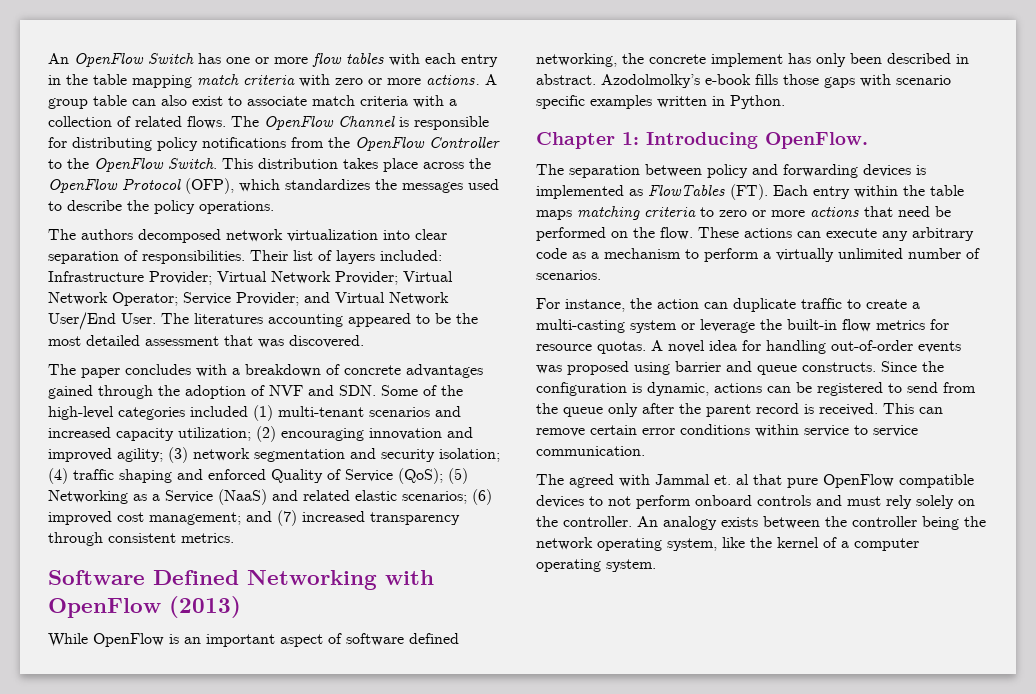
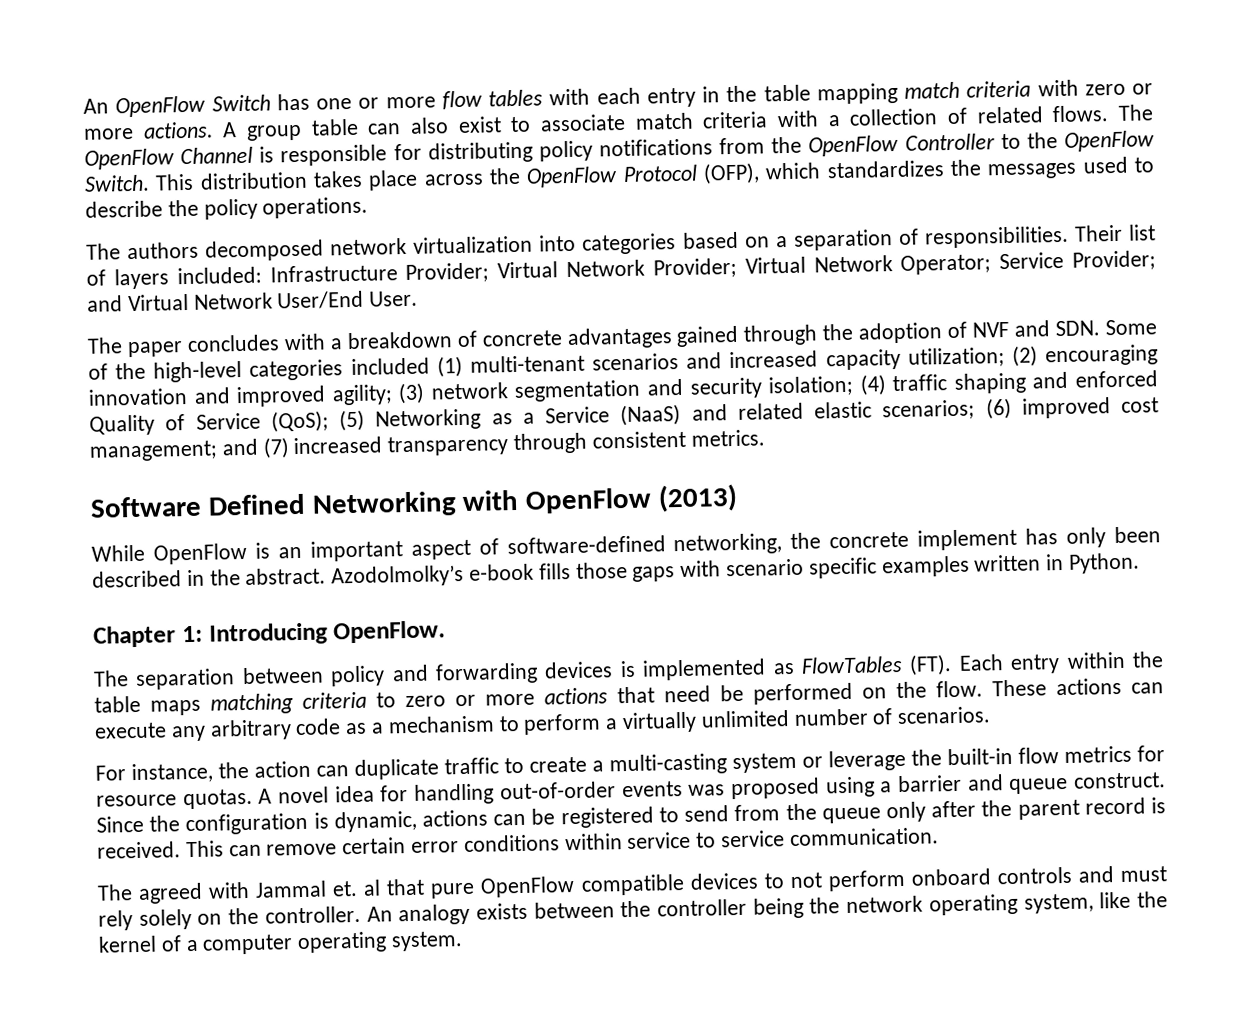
- The authors decomposed network virtualization into clear separation of responsibilities.
+ The authors decomposed network virtualization into categories based on a separation of responsibilities.
- The literatures accounting appeared to be the most detailed assessment that was discovered.
- While OpenFlow is an important aspect of software defined networking, the concrete implement has only been described in abstract.
+ While OpenFlow is an important aspect of software-defined networking, the concrete implement has only been described in the abstract.
- A novel idea for handling out-of-order events was proposed using barrier and queue constructs.
+ A novel idea for handling out-of-order events was proposed using a barrier and queue construct.

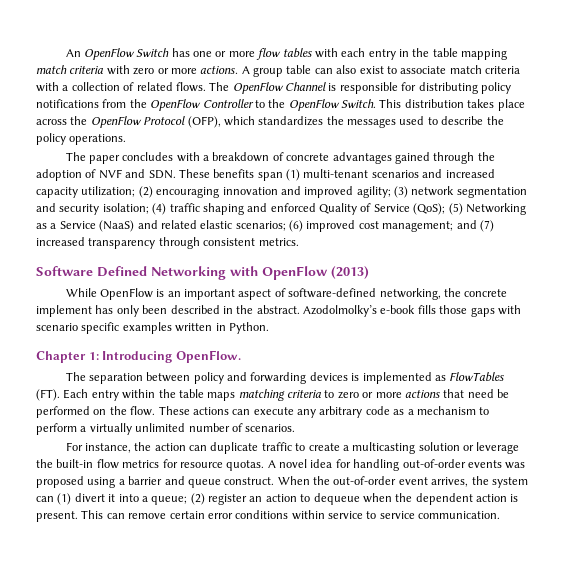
- The authors decomposed network virtualization into categories based on a separation of responsibilities. Their list of layers included: Infrastructure Provider; Virtual Network Provider; Virtual Network Operator; Service Provider; and Virtual Network User/End User.
- The paper concludes with a breakdown of concrete advantages gained through the adoption of NVF and SDN. Some of the high-level categories included (1) multi-tenant scenarios and increased capacity utilization;
+ The paper concludes with a breakdown of concrete advantages gained through the adoption of NVF and SDN. These benefits span (1) multi-tenant scenarios and increased capacity utilization;
- For instance, the action can duplicate traffic to create a multi-casting system or leverage the built-in flow metrics for resource quotas.
+ For instance, the action can duplicate traffic to create a multicasting solution or leverage the built-in flow metrics for resource quotas.
- Since the configuration is dynamic, actions can be registered to send from the queue only after the parent record is received.
+ When the out-of-order event arrives, the system can (1) divert it into a queue; (2) register an action to dequeue when the dependent action is present.
- The agreed with Jammal et. al that pure OpenFlow compatible devices to not perform onboard controls and must rely solely on the controller. An analogy exists between the controller being the network operating system, like the kernel of a computer operating system.

